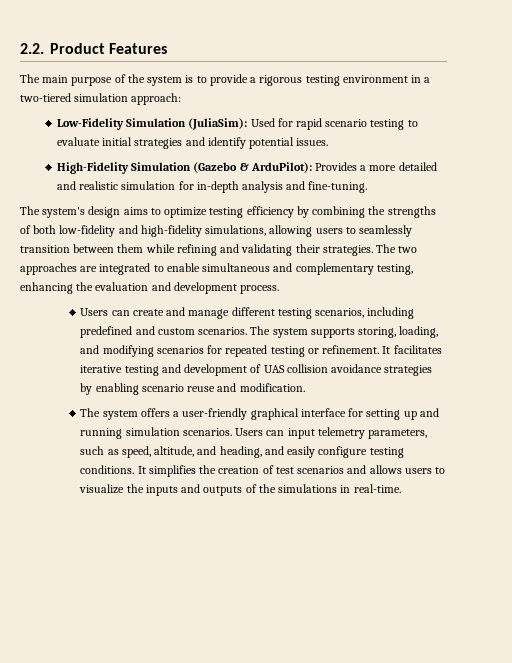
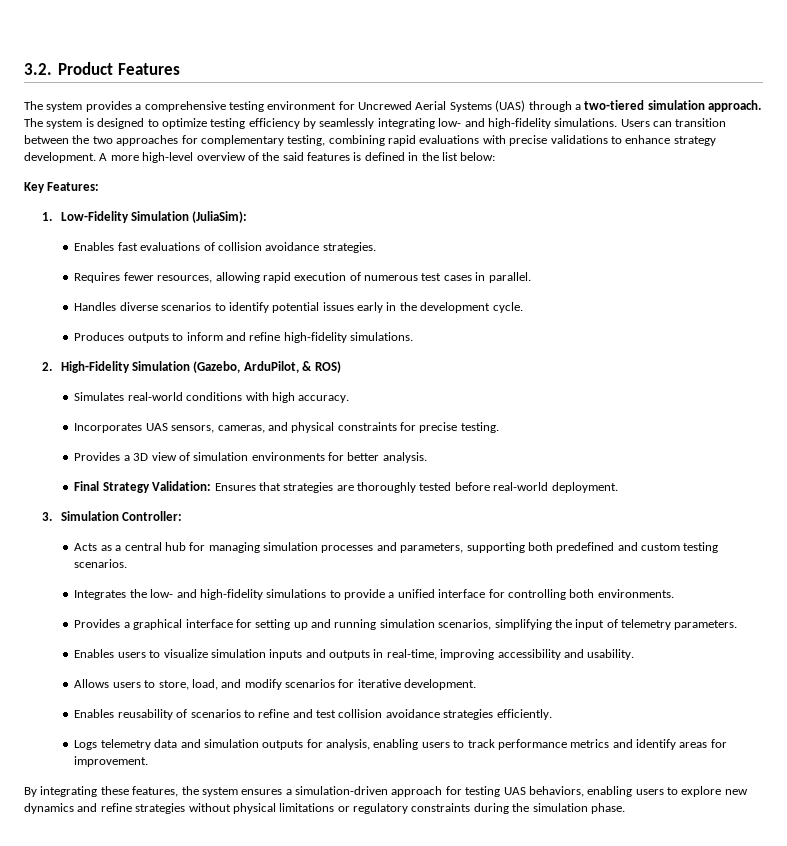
- 2.2. Product Features
+ 3.2. Product Features
- The main purpose of the system is to provide a rigorous testing environment in a two-tiered simulation approach:
- Low-Fidelity Simulation (JuliaSim): Used for rapid scenario testing to evaluate initial strategies and identify potential issues.
- High-Fidelity Simulation (Gazebo & ArduPilot): Provides a more detailed and realistic simulation for in-depth analysis and fine-tuning.
- The system's design aims to optimize testing efficiency by combining the strengths of both low-fidelity and high-fidelity simulations, allowing users to seamlessly transition between them while refining and validating their strategies. The two approaches are integrated to enable simultaneous and complementary testing, enhancing the evaluation and development process.
- Users can create and manage different testing scenarios, including predefined and custom scenarios. The system supports storing, loading, and modifying scenarios for repeated testing or refinement. It facilitates iterative testing and development of UAS collision avoidance strategies by enabling scenario reuse and modification.
- The system offers a user-friendly graphical interface for setting up and running simulation scenarios. Users can input telemetry parameters, such as speed, altitude, and heading, and easily configure testing conditions. It simplifies the creation of test scenarios and allows users to visualize the inputs and outputs of the simulations in real-time.
+ The system provides a comprehensive testing environment for Uncrewed Aerial Systems (UAS) through a two-tiered simulation approach. The system is designed to optimize testing efficiency by seamlessly integrating low- and high-fidelity simulations. Users can transition between the two approaches for complementary testing, combining rapid evaluations with precise validations to enhance strategy development. A more high-level overview of the said features is defined in the list below:
+ Key Features:
+ 1. Low-Fidelity Simulation (JuliaSim):
+ Enables fast evaluations of collision avoidance strategies.
+ Requires fewer resources, allowing rapid execution of numerous test cases in parallel.
+ Handles diverse scenarios to identify potential issues early in the development cycle.
+ Produces outputs to inform and refine high-fidelity simulations.
+ 2. High-Fidelity Simulation (Gazebo, ArduPilot, & ROS)
+ Simulates real-world conditions with high accuracy.
+ Incorporates UAS sensors, cameras, and physical constraints for precise testing.
+ Provides a 3D view of simulation environments for better analysis.
+ Final Strategy Validation: Ensures that strategies are thoroughly tested before real-world deployment.
+ 3. Simulation Controller:
+ Acts as a central hub for managing simulation processes and parameters, supporting both predefined and custom testing scenarios.
+ Integrates the low- and high-fidelity simulations to provide a unified interface for controlling both environments.
+ Provides a graphical interface for setting up and running simulation scenarios, simplifying the input of telemetry parameters.
+ Enables users to visualize simulation inputs and outputs in real-time, improving accessibility and usability.
+ Allows users to store, load, and modify scenarios for iterative development.
+ Enables reusability of scenarios to refine and test collision avoidance strategies efficiently.
+ Logs telemetry data and simulation outputs for analysis, enabling users to track performance metrics and identify areas for improvement.
+ By integrating these features, the system ensures a simulation-driven approach for testing UAS behaviors, enabling users to explore new dynamics and refine strategies without physical limitations or regulatory constraints during the simulation phase.

